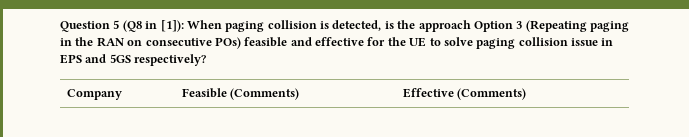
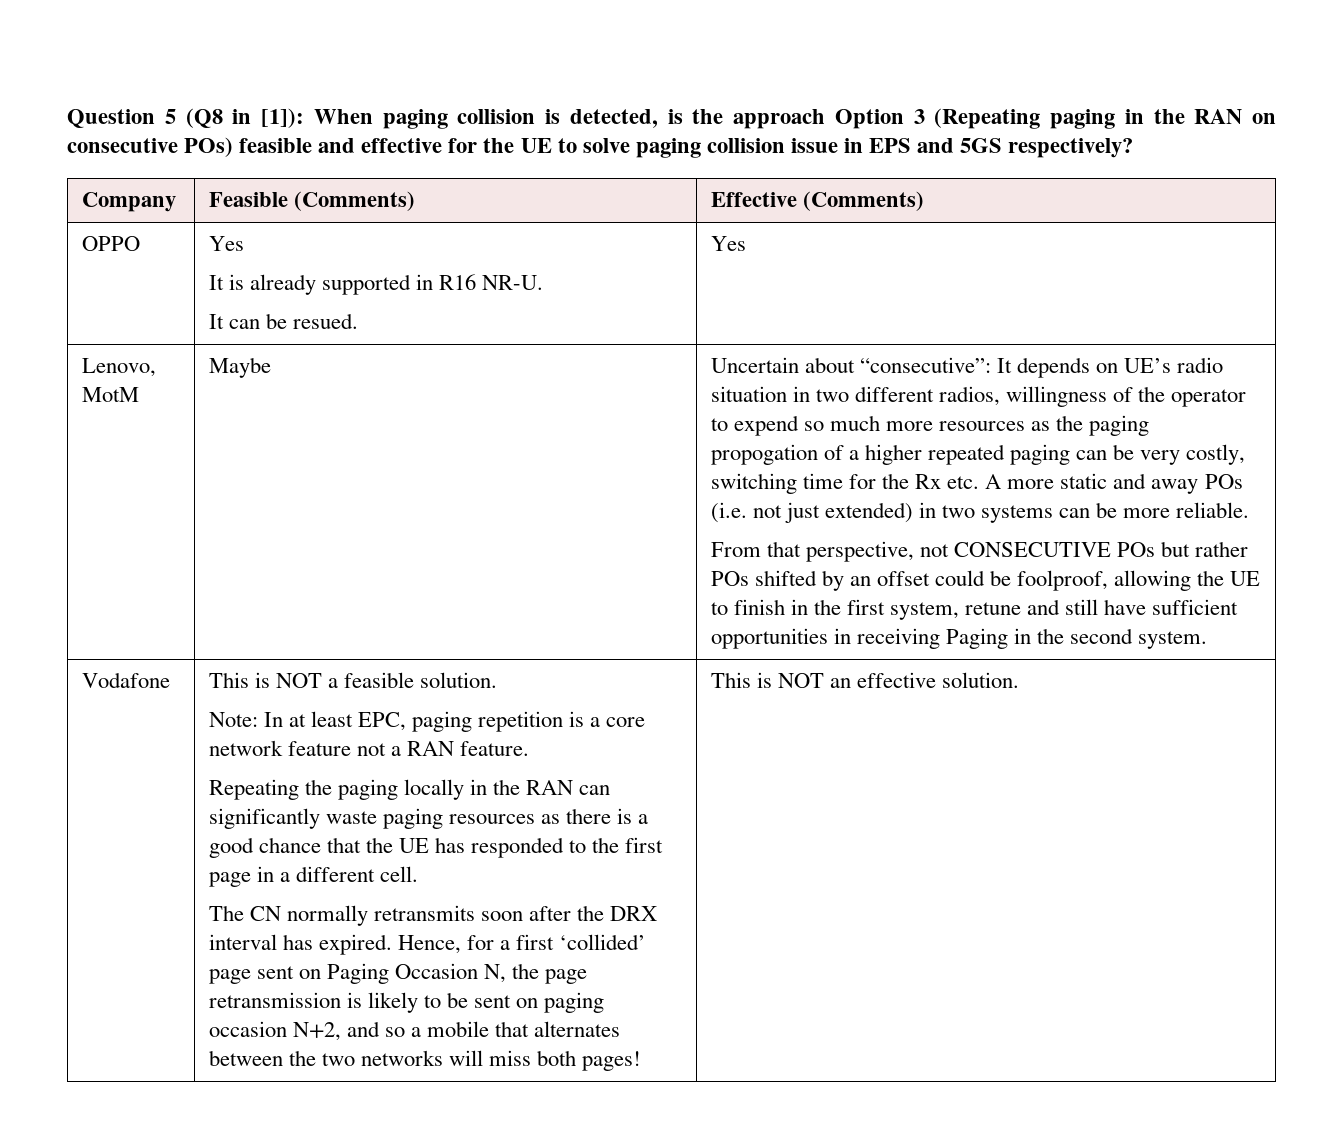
+ OPPO | Yes
+ It is already supported in R16 NR-U.
+ It can be resued. | Yes
+ Lenovo, MotM | Maybe | Uncertain about “consecutive”: It depends on UE’s radio situation in two different radios, willingness of the operator to expend so much more resources as the paging propogation of a higher repeated paging can be very costly, switching time for the Rx etc. A more static and away POs (i.e. not just extended) in two systems can be more reliable.
+ From that perspective, not CONSECUTIVE POs but rather POs shifted by an offset could be foolproof, allowing the UE to finish in the first system, retune and still have sufficient opportunities in receiving Paging in the second system.
+ Vodafone | This is NOT a feasible solution.
+ Note: In at least EPC, paging repetition is a core network feature not a RAN feature.
+ Repeating the paging locally in the RAN can significantly waste paging resources as there is a good chance that the UE has responded to the first page in a different cell.
+ The CN normally retransmits soon after the DRX interval has expired. Hence, for a first ‘collided’ page sent on Paging Occasion N, the page retransmission is likely to be sent on paging occasion N+2, and so a mobile that alternates between the two networks will miss both pages! | This is NOT an effective solution.

